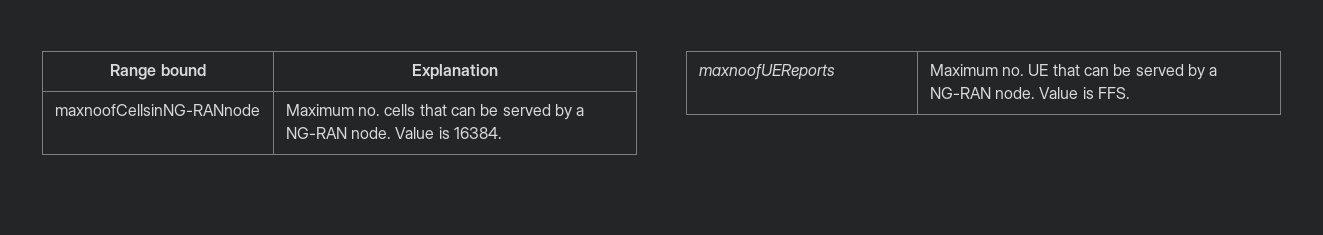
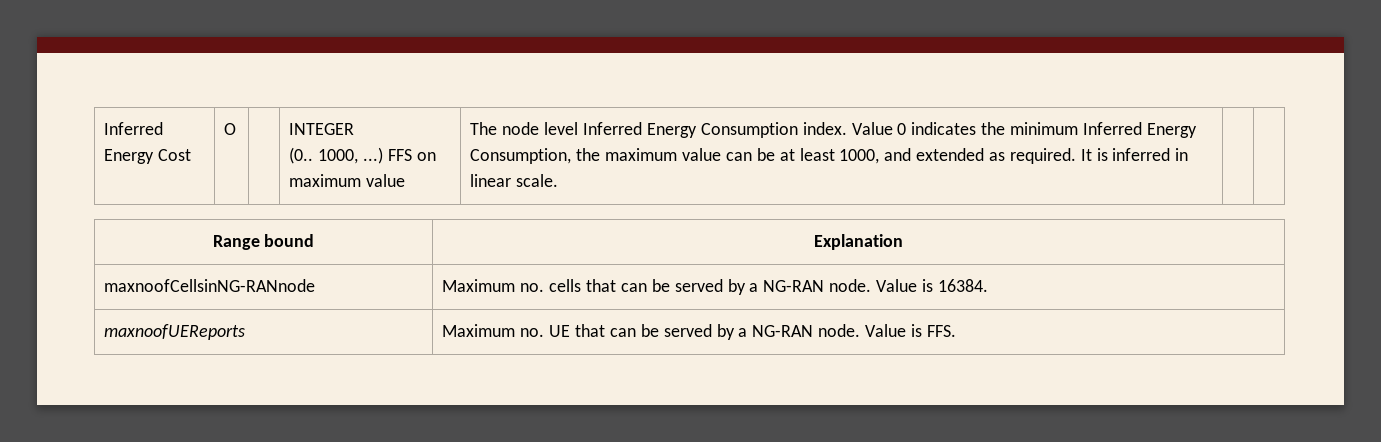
+ Inferred Energy Cost | O | | INTEGER
+ (0.. 1000, ...) FFS on maximum value | The node level Inferred Energy Consumption index. Value 0 indicates the minimum Inferred Energy Consumption, the maximum value can be at least 1000, and extended as required. It is inferred in linear scale.

